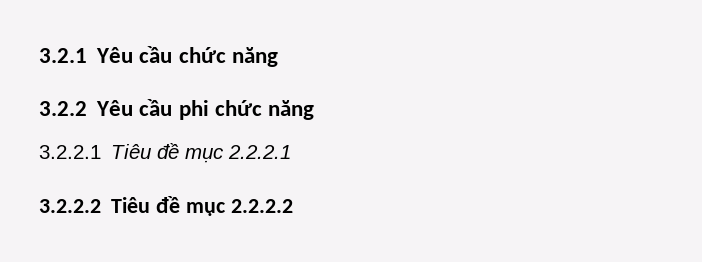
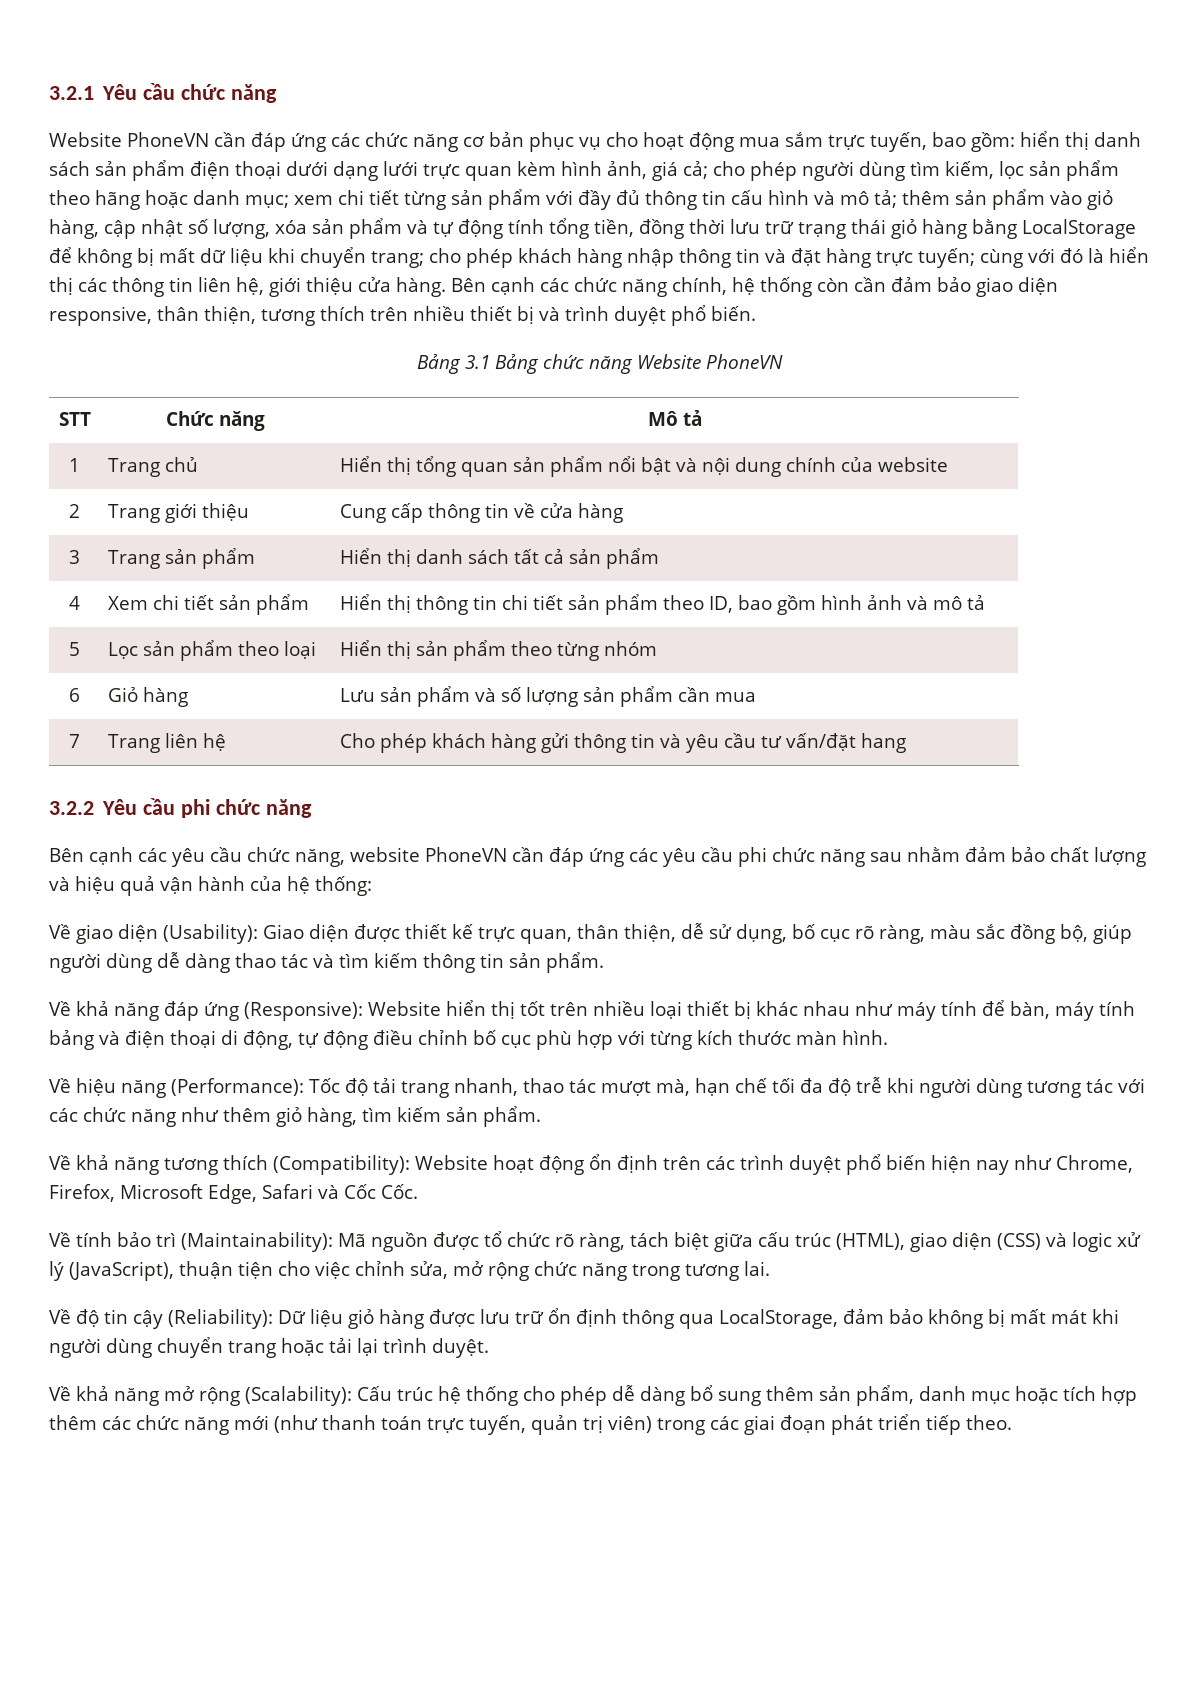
+ Website PhoneVN cần đáp ứng các chức năng cơ bản phục vụ cho hoạt động mua sắm trực tuyến, bao gồm: hiển thị danh sách sản phẩm điện thoại dưới dạng lưới trực quan kèm hình ảnh, giá cả; cho phép người dùng tìm kiếm, lọc sản phẩm theo hãng hoặc danh mục; xem chi tiết từng sản phẩm với đầy đủ thông tin cấu hình và mô tả; thêm sản phẩm vào giỏ hàng, cập nhật số lượng, xóa sản phẩm và tự động tính tổng tiền, đồng thời lưu trữ trạng thái giỏ hàng bằng LocalStorage để không bị mất dữ liệu khi chuyển trang; cho phép khách hàng nhập thông tin và đặt hàng trực tuyến; cùng với đó là hiển thị các thông tin liên hệ, giới thiệu cửa hàng. Bên cạnh các chức năng chính, hệ thống còn cần đảm bảo giao diện responsive, thân thiện, tương thích trên nhiều thiết bị và trình duyệt phổ biến.
+ Bảng 3.1 Bảng chức năng Website PhoneVN
+ STT | Chức năng | Mô tả
+ 1 | Trang chủ | Hiển thị tổng quan sản phẩm nổi bật và nội dung chính của website
+ 2 | Trang giới thiệu | Cung cấp thông tin về cửa hàng
+ 3 | Trang sản phẩm | Hiển thị danh sách tất cả sản phẩm
+ 4 | Xem chi tiết sản phẩm | Hiển thị thông tin chi tiết sản phẩm theo ID, bao gồm hình ảnh và mô tả
+ 5 | Lọc sản phẩm theo loại | Hiển thị sản phẩm theo từng nhóm
+ 6 | Giỏ hàng | Lưu sản phẩm và số lượng sản phẩm cần mua
+ 7 | Trang liên hệ | Cho phép khách hàng gửi thông tin và yêu cầu tư vấn/đặt hang
- 3.2.2.1 Tiêu đề mục 2.2.2.1
- 3.2.2.2 Tiêu đề mục 2.2.2.2
+ Bên cạnh các yêu cầu chức năng, website PhoneVN cần đáp ứng các yêu cầu phi chức năng sau nhằm đảm bảo chất lượng và hiệu quả vận hành của hệ thống:
+ Về giao diện (Usability): Giao diện được thiết kế trực quan, thân thiện, dễ sử dụng, bố cục rõ ràng, màu sắc đồng bộ, giúp người dùng dễ dàng thao tác và tìm kiếm thông tin sản phẩm.
+ Về khả năng đáp ứng (Responsive): Website hiển thị tốt trên nhiều loại thiết bị khác nhau như máy tính để bàn, máy tính bảng và điện thoại di động, tự động điều chỉnh bố cục phù hợp với từng kích thước màn hình.
+ Về hiệu năng (Performance): Tốc độ tải trang nhanh, thao tác mượt mà, hạn chế tối đa độ trễ khi người dùng tương tác với các chức năng như thêm giỏ hàng, tìm kiếm sản phẩm.
+ Về khả năng tương thích (Compatibility): Website hoạt động ổn định trên các trình duyệt phổ biến hiện nay như Chrome, Firefox, Microsoft Edge, Safari và Cốc Cốc.
+ Về tính bảo trì (Maintainability): Mã nguồn được tổ chức rõ ràng, tách biệt giữa cấu trúc (HTML), giao diện (CSS) và logic xử lý (JavaScript), thuận tiện cho việc chỉnh sửa, mở rộng chức năng trong tương lai.
+ Về độ tin cậy (Reliability): Dữ liệu giỏ hàng được lưu trữ ổn định thông qua LocalStorage, đảm bảo không bị mất mát khi người dùng chuyển trang hoặc tải lại trình duyệt.
+ Về khả năng mở rộng (Scalability): Cấu trúc hệ thống cho phép dễ dàng bổ sung thêm sản phẩm, danh mục hoặc tích hợp thêm các chức năng mới (như thanh toán trực tuyến, quản trị viên) trong các giai đoạn phát triển tiếp theo.

